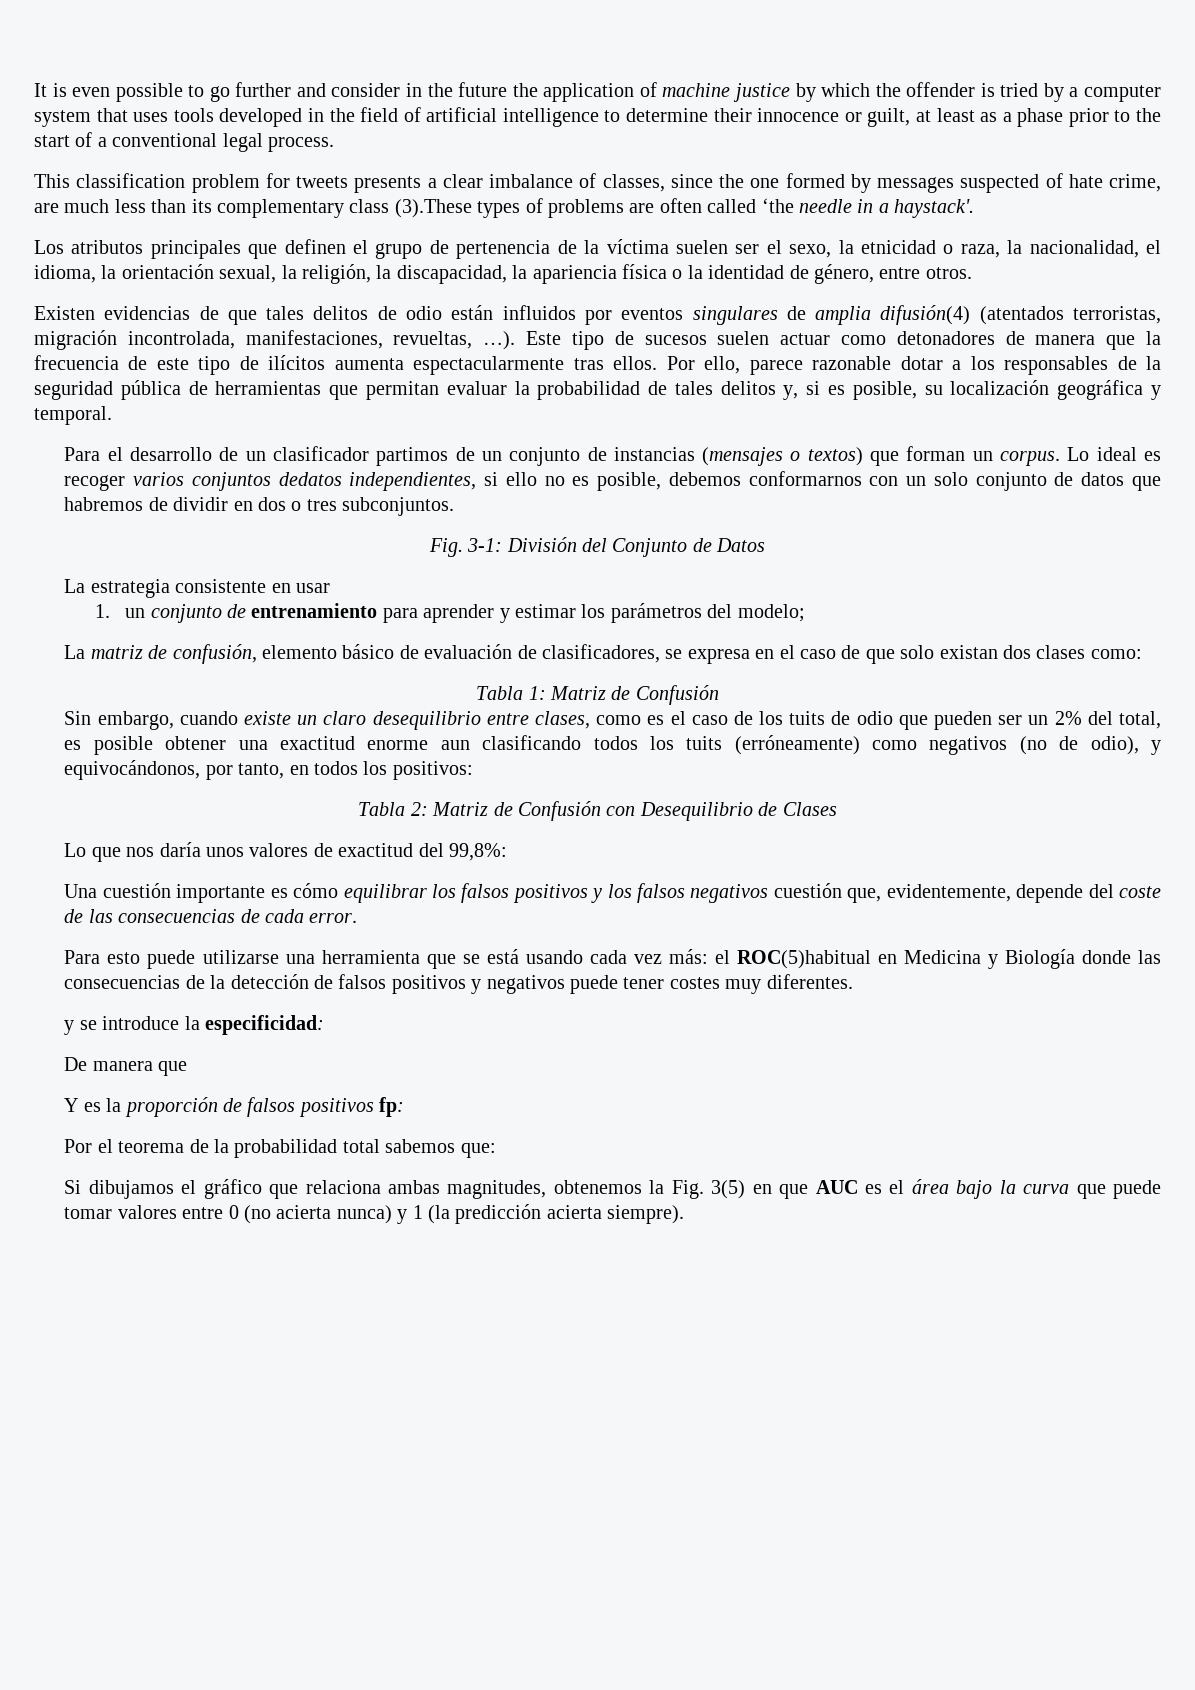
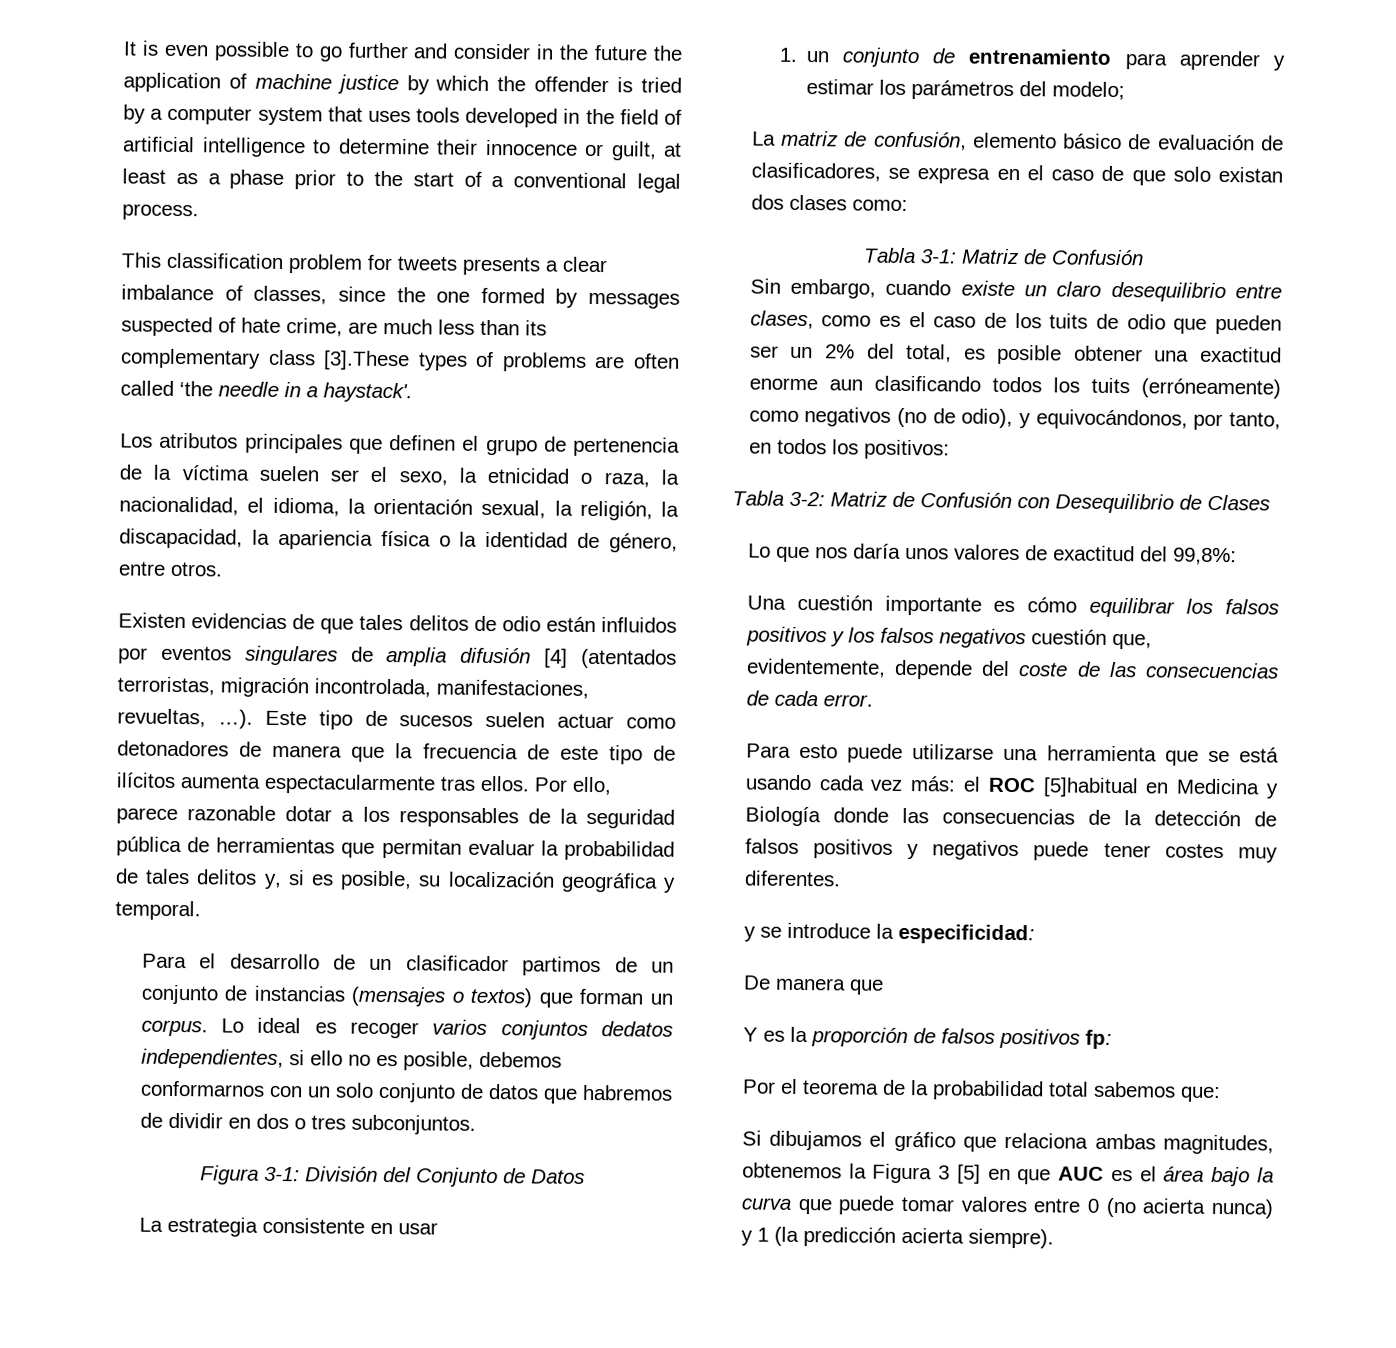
- This classification problem for tweets presents a clear imbalance of classes, since the one formed by messages suspected of hate crime, are much less than its complementary class (3).These types of problems are often called ‘the needle in a haystack'.
+ This classification problem for tweets presents a clear imbalance of classes, since the one formed by messages suspected of hate crime, are much less than its complementary class [3].These types of problems are often called ‘the needle in a haystack'.
- Existen evidencias de que tales delitos de odio están influidos por eventos singulares de amplia difusión(4) (atentados terroristas, migración incontrolada, manifestaciones, revueltas, …).
+ Existen evidencias de que tales delitos de odio están influidos por eventos singulares de amplia difusión [4] (atentados terroristas, migración incontrolada, manifestaciones, revueltas, …).
- Fig. 3-1: División del Conjunto de Datos
+ Figura 3-1: División del Conjunto de Datos
- Tabla 1: Matriz de Confusión
+ Tabla 3-1: Matriz de Confusión
- Tabla 2: Matriz de Confusión con Desequilibrio de Clases
+ Tabla 3-2: Matriz de Confusión con Desequilibrio de Clases
- Para esto puede utilizarse una herramienta que se está usando cada vez más: el ROC(5)habitual en Medicina y Biología donde las consecuencias de la detección de falsos positivos y negativos puede tener costes muy diferentes.
+ Para esto puede utilizarse una herramienta que se está usando cada vez más: el ROC [5]habitual en Medicina y Biología donde las consecuencias de la detección de falsos positivos y negativos puede tener costes muy diferentes.
- Si dibujamos el gráfico que relaciona ambas magnitudes, obtenemos la Fig. 3(5) en que AUC es el área bajo la curva que puede tomar valores entre 0 (no acierta nunca) y 1 (la predicción acierta siempre).
+ Si dibujamos el gráfico que relaciona ambas magnitudes, obtenemos la Figura 3 [5] en que AUC es el área bajo la curva que puede tomar valores entre 0 (no acierta nunca) y 1 (la predicción acierta siempre).

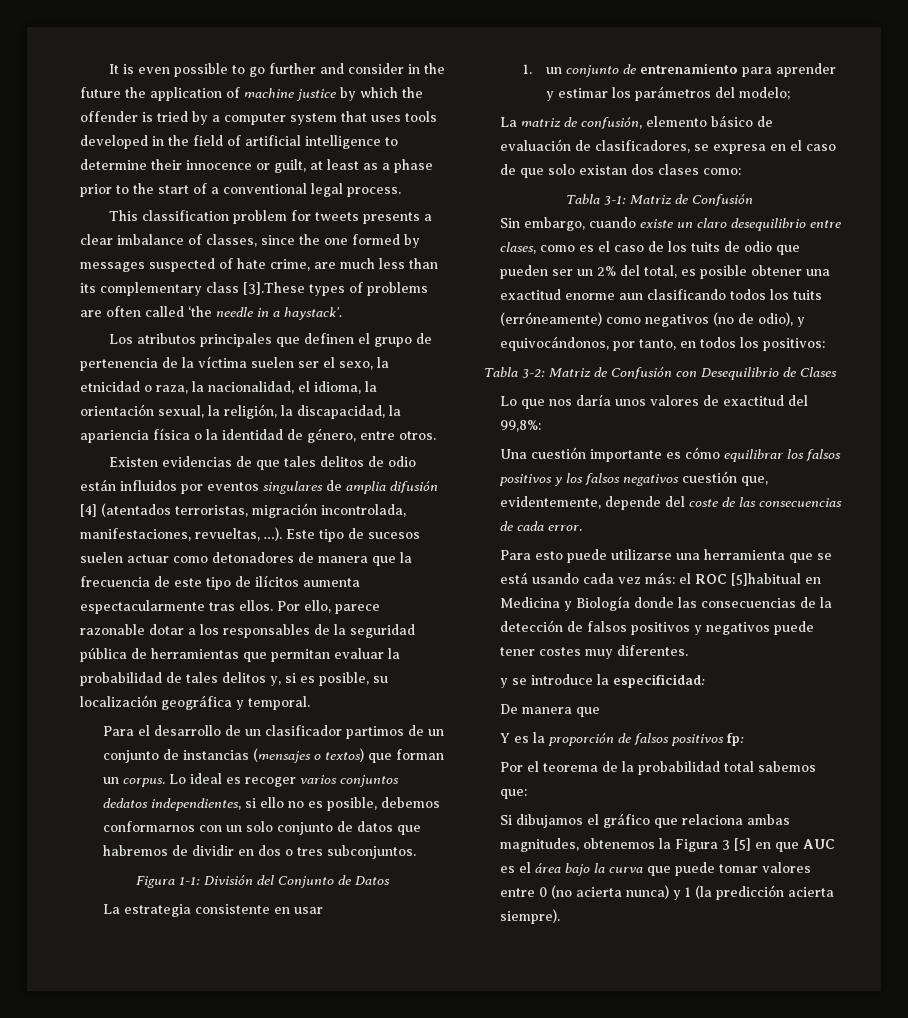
- Figura 3-1: División del Conjunto de Datos
+ Figura 1-1: División del Conjunto de Datos

